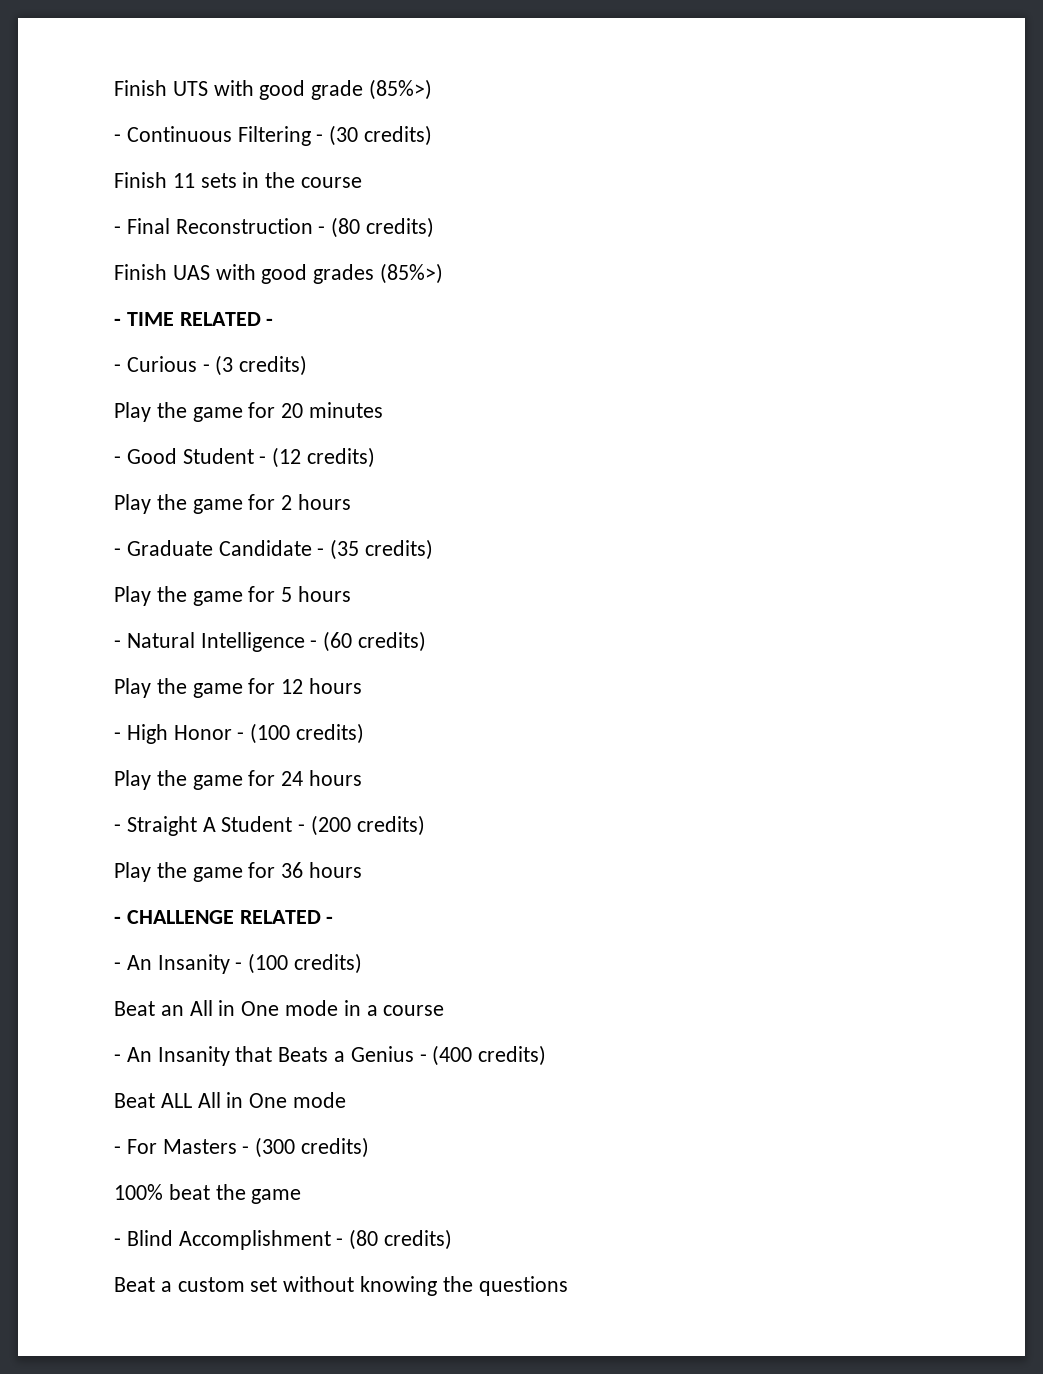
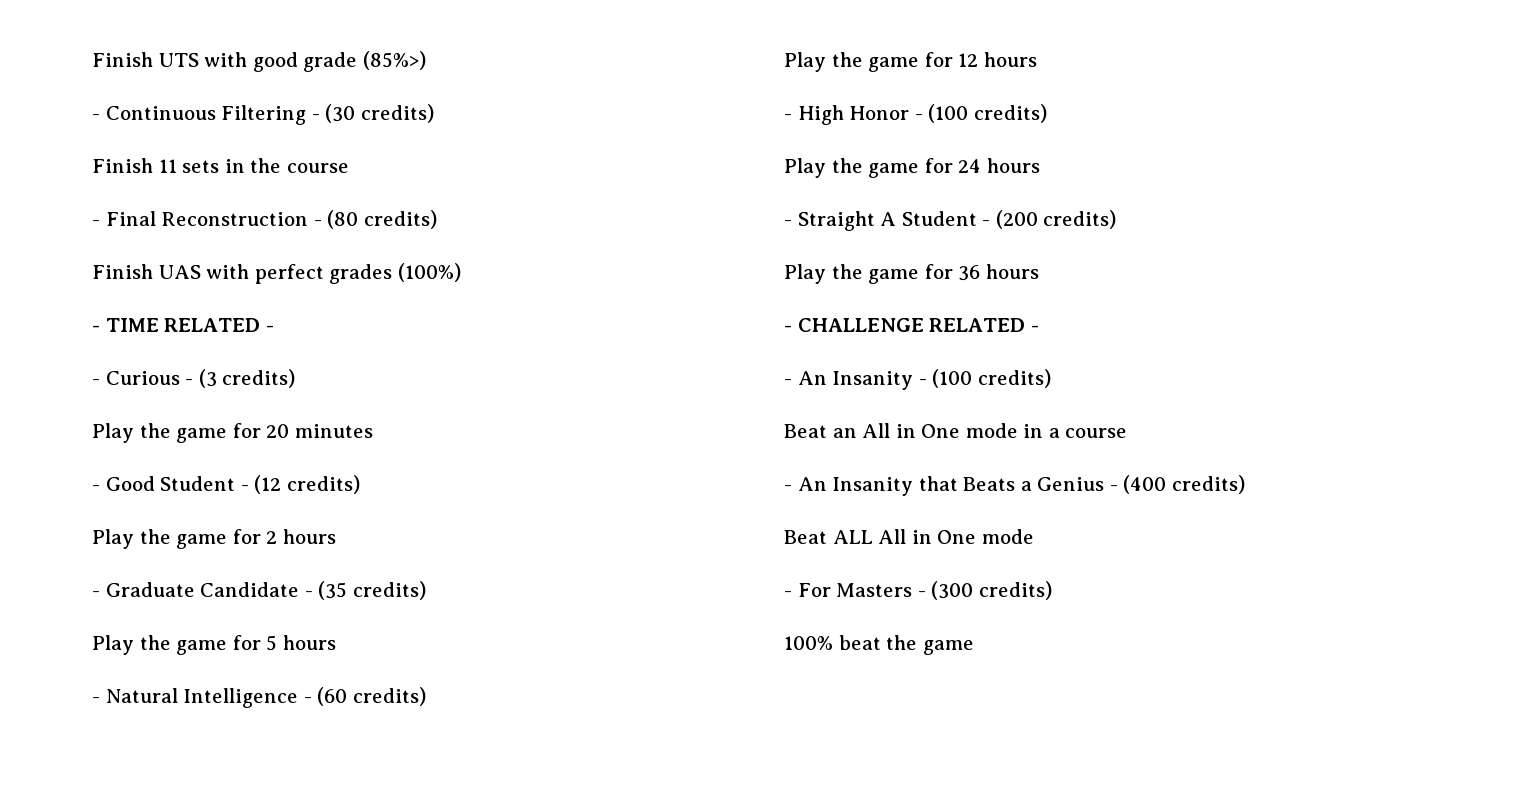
- Finish UAS with good grades (85%>)
+ Finish UAS with perfect grades (100%)
- - Blind Accomplishment - (80 credits)
- Beat a custom set without knowing the questions

